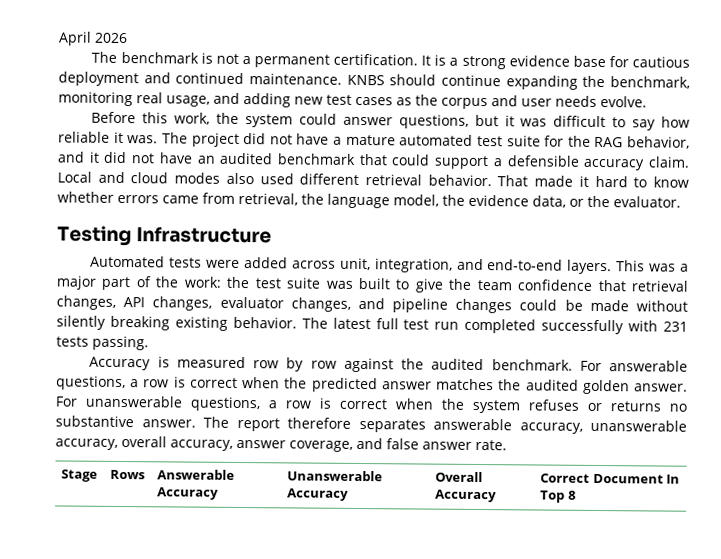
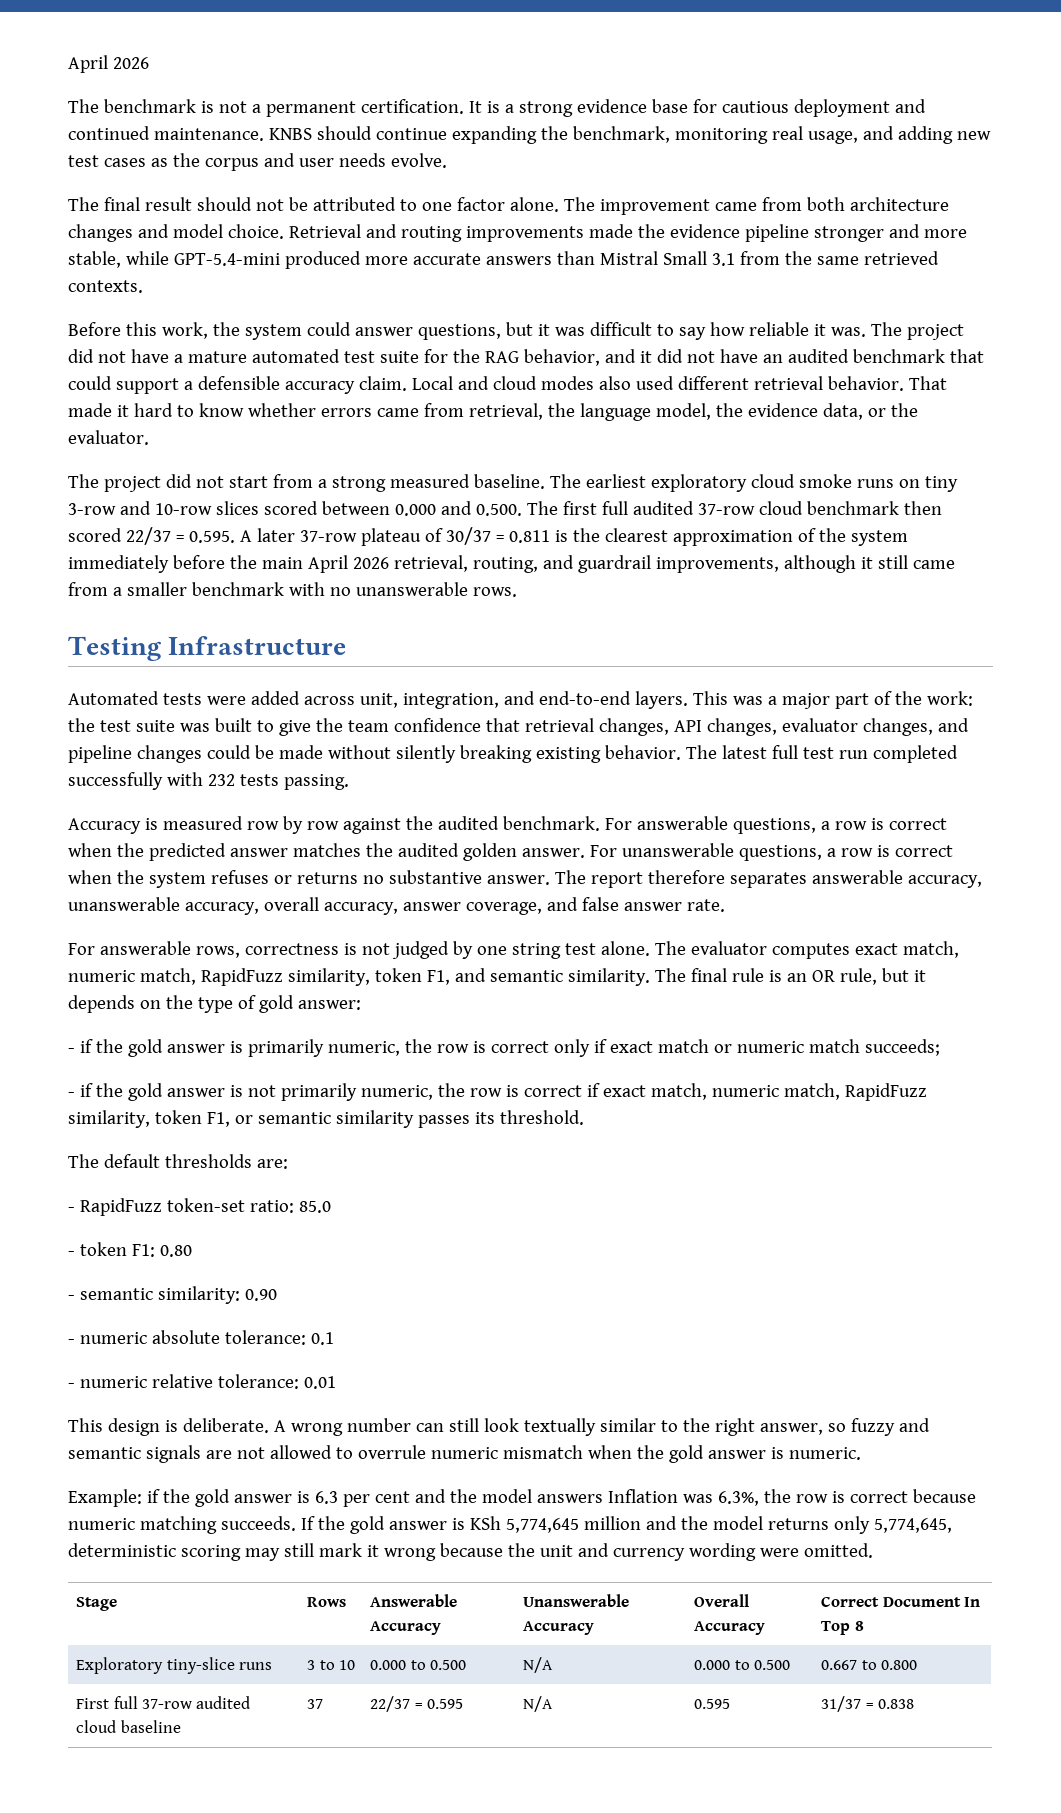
+ The final result should not be attributed to one factor alone. The improvement came from both architecture changes and model choice. Retrieval and routing improvements made the evidence pipeline stronger and more stable, while GPT-5.4-mini produced more accurate answers than Mistral Small 3.1 from the same retrieved contexts.
+ The project did not start from a strong measured baseline. The earliest exploratory cloud smoke runs on tiny 3-row and 10-row slices scored between 0.000 and 0.500. The first full audited 37-row cloud benchmark then scored 22/37 = 0.595. A later 37-row plateau of 30/37 = 0.811 is the clearest approximation of the system immediately before the main April 2026 retrieval, routing, and guardrail improvements, although it still came from a smaller benchmark with no unanswerable rows.
- The latest full test run completed successfully with 231 tests passing.
+ The latest full test run completed successfully with 232 tests passing.
+ For answerable rows, correctness is not judged by one string test alone. The evaluator computes exact match, numeric match, RapidFuzz similarity, token F1, and semantic similarity. The final rule is an OR rule, but it depends on the type of gold answer:
+ - if the gold answer is primarily numeric, the row is correct only if exact match or numeric match succeeds;
+ - if the gold answer is not primarily numeric, the row is correct if exact match, numeric match, RapidFuzz similarity, token F1, or semantic similarity passes its threshold.
+ The default thresholds are:
+ - RapidFuzz token-set ratio: 85.0
+ - token F1: 0.80
+ - semantic similarity: 0.90
+ - numeric absolute tolerance: 0.1
+ - numeric relative tolerance: 0.01
+ This design is deliberate. A wrong number can still look textually similar to the right answer, so fuzzy and semantic signals are not allowed to overrule numeric mismatch when the gold answer is numeric.
+ Example: if the gold answer is 6.3 per cent and the model answers Inflation was 6.3%, the row is correct because numeric matching succeeds. If the gold answer is KSh 5,774,645 million and the model returns only 5,774,645, deterministic scoring may still mark it wrong because the unit and currency wording were omitted.
+ Exploratory tiny-slice runs | 3 to 10 | 0.000 to 0.500 | N/A | 0.000 to 0.500 | 0.667 to 0.800
+ First full 37-row audited cloud baseline | 37 | 22/37 = 0.595 | N/A | 0.595 | 31/37 = 0.838

